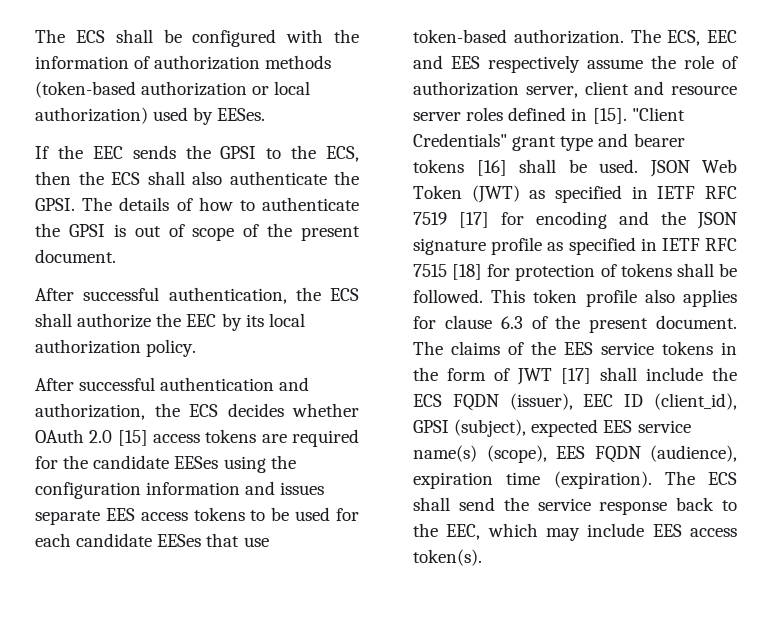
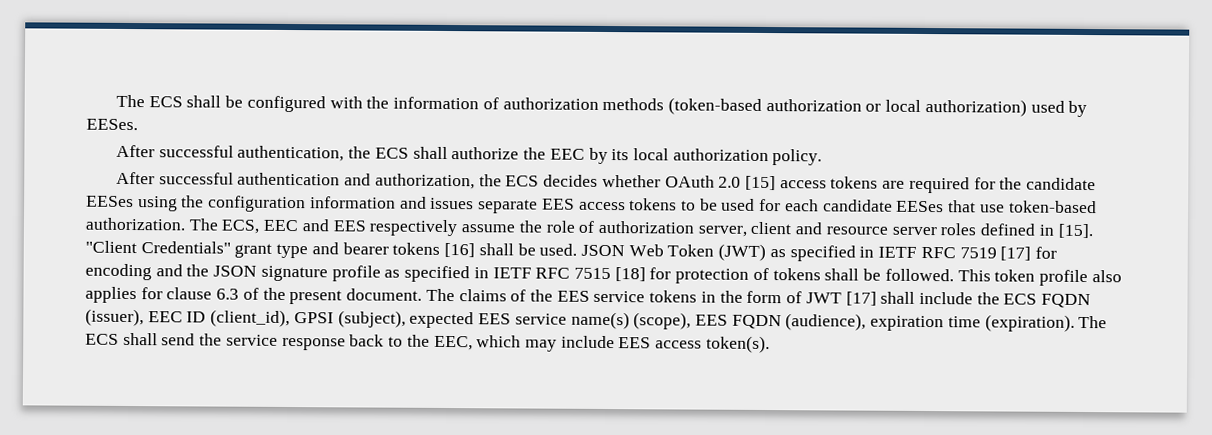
- If the EEC sends the GPSI to the ECS, then the ECS shall also authenticate the GPSI. The details of how to authenticate the GPSI is out of scope of the present document.

